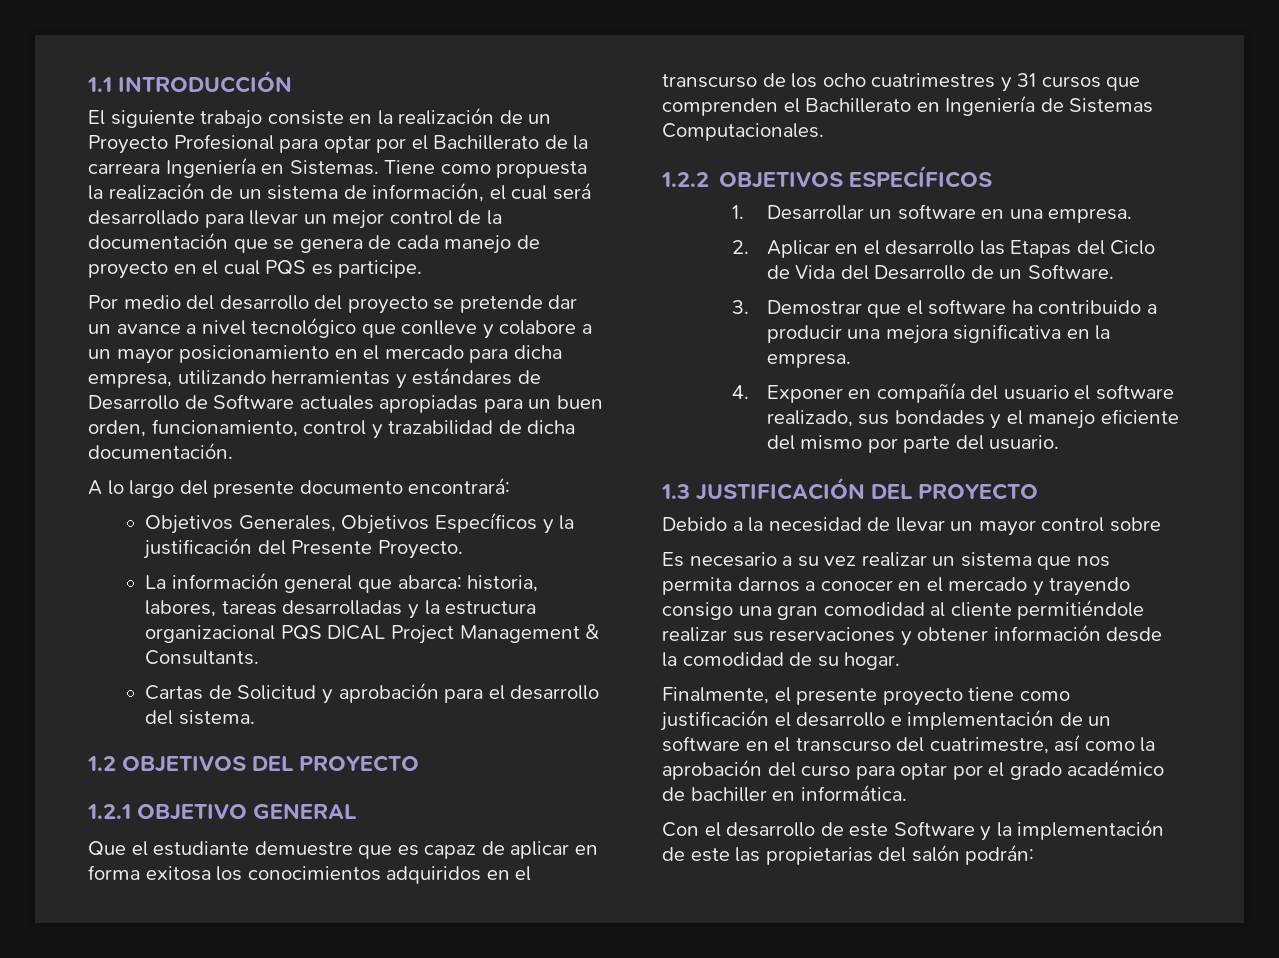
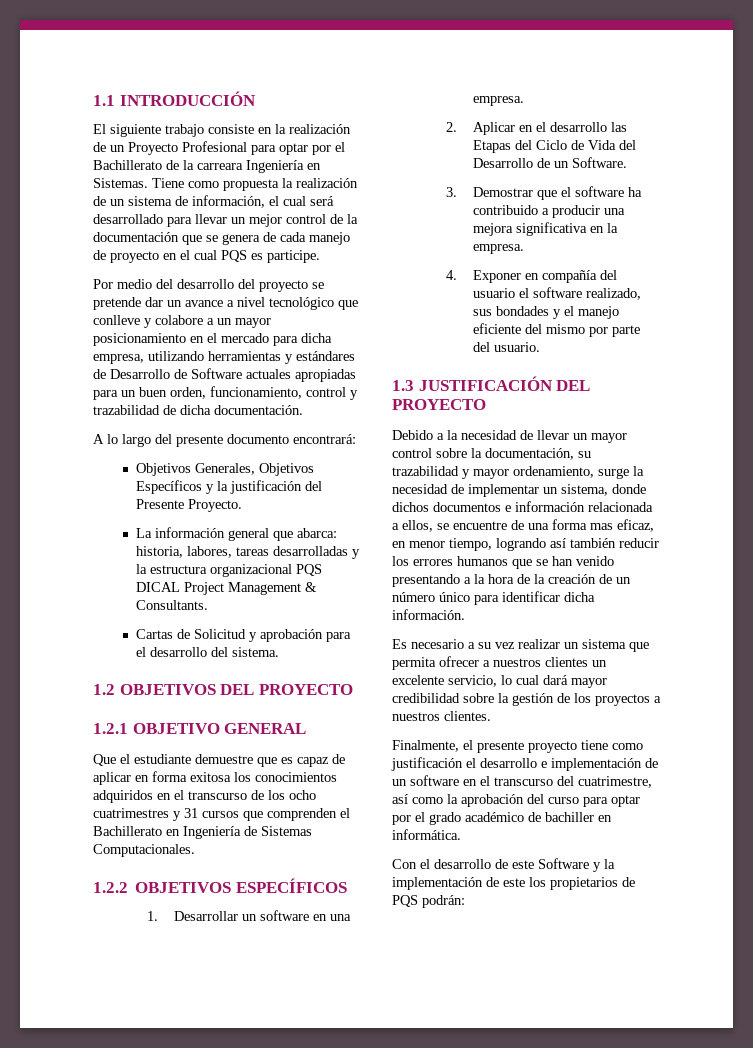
- Debido a la necesidad de llevar un mayor control sobre
+ Debido a la necesidad de llevar un mayor control sobre la documentación, su trazabilidad y mayor ordenamiento, surge la necesidad de implementar un sistema, donde dichos documentos e información relacionada a ellos, se encuentre de una forma mas eficaz, en menor tiempo, logrando así también reducir los errores humanos que se han venido presentando a la hora de la creación de un número único para identificar dicha información.
- Es necesario a su vez realizar un sistema que nos permita darnos a conocer en el mercado y trayendo consigo una gran comodidad al cliente permitiéndole realizar sus reservaciones y obtener información desde la comodidad de su hogar.
+ Es necesario a su vez realizar un sistema que permita ofrecer a nuestros clientes un excelente servicio, lo cual dará mayor credibilidad sobre la gestión de los proyectos a nuestros clientes.
- Con el desarrollo de este Software y la implementación de este las propietarias del salón podrán:
+ Con el desarrollo de este Software y la implementación de este los propietarios de PQS podrán:

